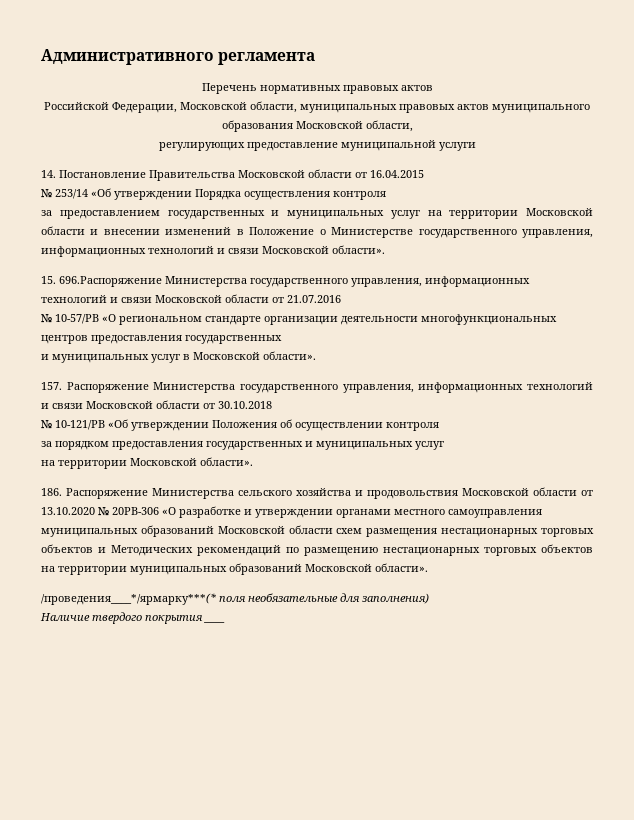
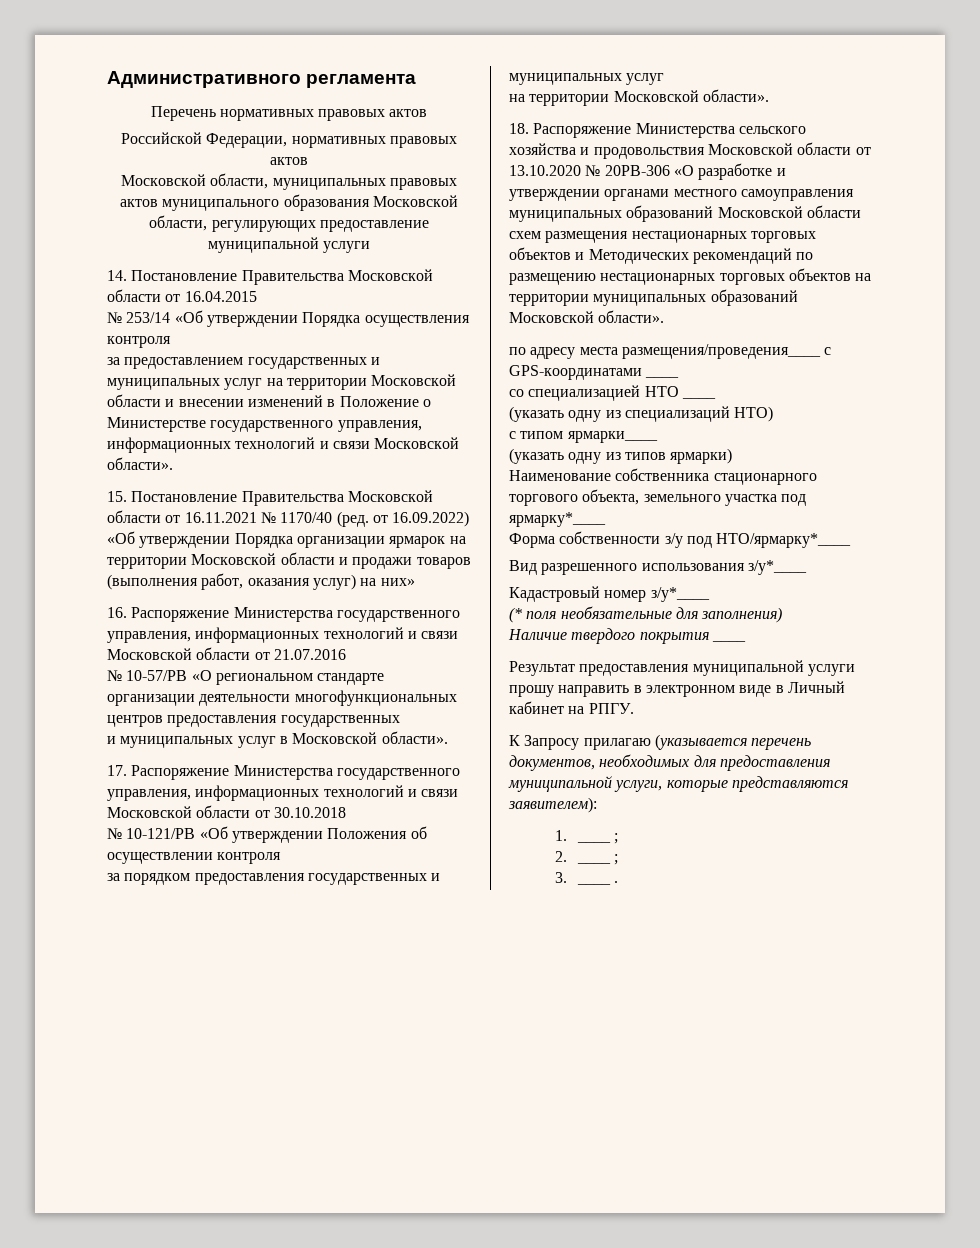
- Российской Федерации, Московской области, муниципальных правовых актов муниципального образования Московской области,
- регулирующих предоставление муниципальной услуги
+ Российской Федерации, нормативных правовых актов
+ Московской области, муниципальных правовых актов муниципального образования Московской области, регулирующих предоставление муниципальной услуги
- 15. 696.Распоряжение Министерства государственного управления, информационных технологий и связи Московской области от 21.07.2016
+ 15. Постановление Правительства Московской области от 16.11.2021 № 1170/40 (ред. от 16.09.2022) «Об утверждении Порядка организации ярмарок на территории Московской области и продажи товаров (выполнения работ, оказания услуг) на них»
+ 16. Распоряжение Министерства государственного управления, информационных технологий и связи Московской области от 21.07.2016
- 157. Распоряжение Министерства государственного управления, информационных технологий и связи Московской области от 30.10.2018
+ 17. Распоряжение Министерства государственного управления, информационных технологий и связи Московской области от 30.10.2018
- 186. Распоряжение Министерства сельского хозяйства и продовольствия Московской области от 13.10.2020 № 20РВ-306 «О разработке и утверждении органами местного самоуправления муниципальных образований Московской области схем размещения нестационарных торговых объектов и Методических рекомендаций по размещению нестационарных торговых объектов на территории муниципальных образований Московской области».
+ 18. Распоряжение Министерства сельского хозяйства и продовольствия Московской области от 13.10.2020 № 20РВ-306 «О разработке и утверждении органами местного самоуправления муниципальных образований Московской области схем размещения нестационарных торговых объектов и Методических рекомендаций по размещению нестационарных торговых объектов на территории муниципальных образований Московской области».
- /проведения____*/ярмарку***(* поля необязательные для заполнения)
+ по адресу места размещения/проведения____ с GPS-координатами ____
+ со специализацией НТО ____
+ (указать одну из специализаций НТО)
+ с типом ярмарки____
+ (указать одну из типов ярмарки)
+ Наименование собственника стационарного торгового объекта, земельного участка под ярмарку*____
+ Форма собственности з/у под НТО/ярмарку*____
+ Вид разрешенного использования з/у*____
+ Кадастровый номер з/у*____
+ (* поля необязательные для заполнения)
+ Результат предоставления муниципальной услуги прошу направить в электронном виде в Личный кабинет на РПГУ.
+ К Запросу прилагаю (указывается перечень документов, необходимых для предоставления муниципальной услуги, которые представляются заявителем):
+ 1. ____ ;
+ 2. ____ ;
+ 3. ____ .

